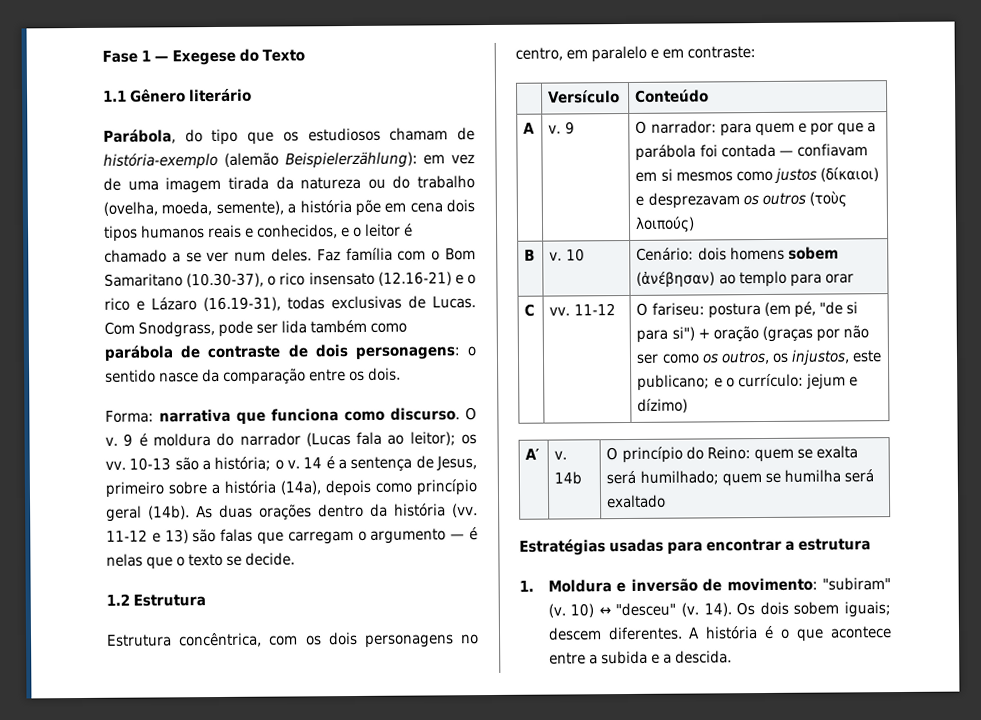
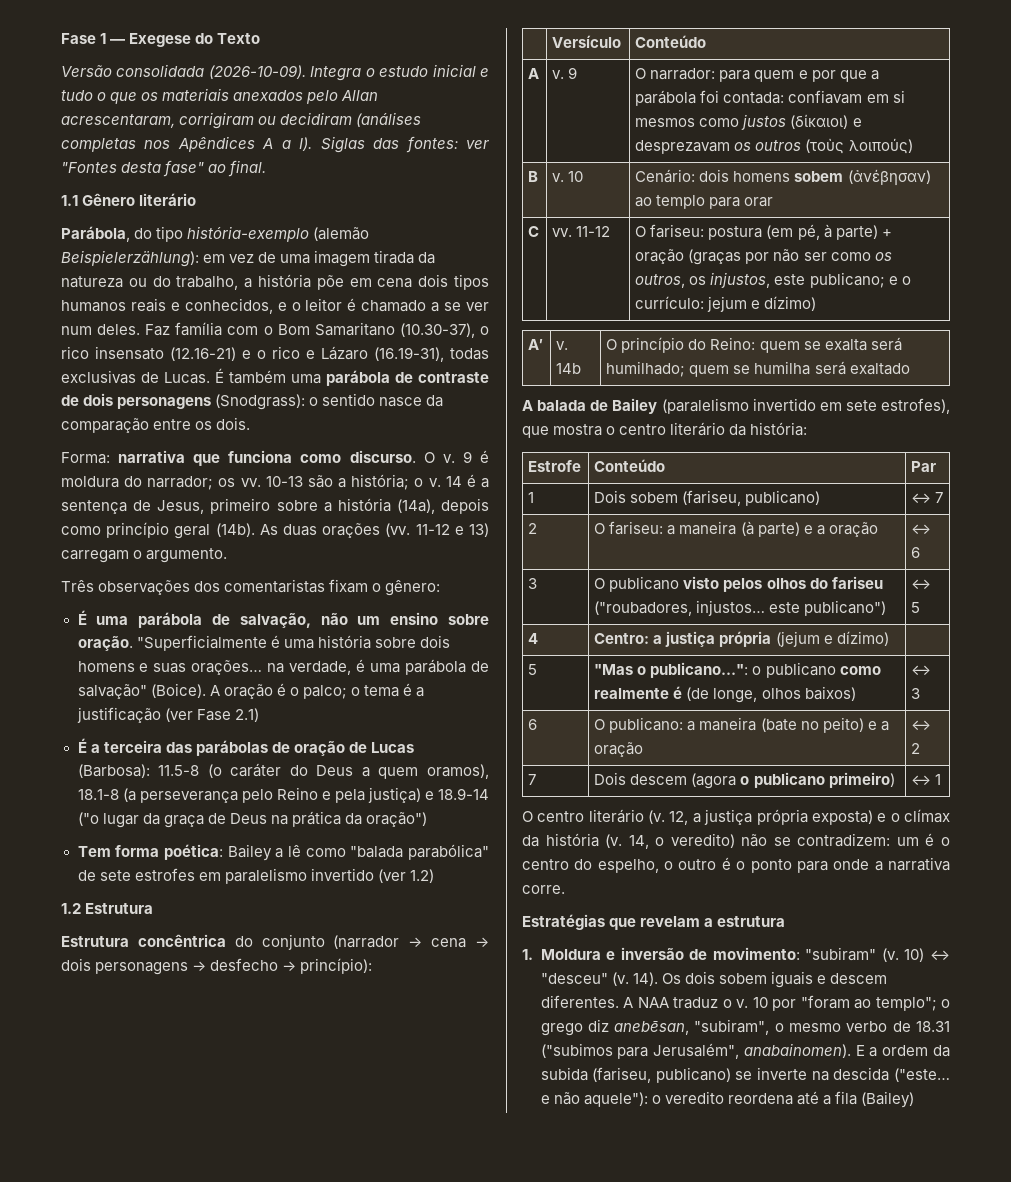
+ Versão consolidada (2026-10-09). Integra o estudo inicial e tudo o que os materiais anexados pelo Allan acrescentaram, corrigiram ou decidiram (análises completas nos Apêndices A a I). Siglas das fontes: ver "Fontes desta fase" ao final.
- Parábola, do tipo que os estudiosos chamam de história-exemplo (alemão Beispielerzählung): em vez de uma imagem tirada da natureza ou do trabalho (ovelha, moeda, semente), a história põe em cena dois tipos humanos reais e conhecidos, e o leitor é chamado a se ver num deles.
+ Parábola, do tipo história-exemplo (alemão Beispielerzählung): em vez de uma imagem tirada da natureza ou do trabalho, a história põe em cena dois tipos humanos reais e conhecidos, e o leitor é chamado a se ver num deles.
- Com Snodgrass, pode ser lida também como parábola de contraste de dois personagens: o sentido nasce da comparação entre os dois.
+ É também uma parábola de contraste de dois personagens (Snodgrass): o sentido nasce da comparação entre os dois.
- 9 é moldura do narrador (Lucas fala ao leitor); os vv.
+ 9 é moldura do narrador; os vv.
- As duas orações dentro da história (vv.
+ As duas orações (vv.
- 11-12 e 13) são falas que carregam o argumento — é nelas que o texto se decide.
+ 11-12 e 13) carregam o argumento.
+ Três observações dos comentaristas fixam o gênero:
+ É uma parábola de salvação, não um ensino sobre oração. "Superficialmente é uma história sobre dois homens e suas orações… na verdade, é uma parábola de salvação" (Boice). A oração é o palco; o tema é a justificação (ver Fase 2.1)
+ É a terceira das parábolas de oração de Lucas (Barbosa): 11.5-8 (o caráter do Deus a quem oramos), 18.1-8 (a perseverança pelo Reino e pela justiça) e 18.9-14 ("o lugar da graça de Deus na prática da oração")
+ Tem forma poética: Bailey a lê como "balada parabólica" de sete estrofes em paralelismo invertido (ver 1.2)
  1.2 Estrutura
- Estrutura concêntrica, com os dois personagens no centro, em paralelo e em contraste:
+ Estrutura concêntrica do conjunto (narrador → cena → dois personagens → desfecho → princípio):
- A | v. 9 | O narrador: para quem e por que a parábola foi contada — confiavam em si mesmos como justos (δίκαιοι) e desprezavam os outros (τοὺς λοιπούς)
+ A | v. 9 | O narrador: para quem e por que a parábola foi contada: confiavam em si mesmos como justos (δίκαιοι) e desprezavam os outros (τοὺς λοιπούς)
- C | vv. 11-12 | O fariseu: postura (em pé, "de si para si") + oração (graças por não ser como os outros, os injustos, este publicano; e o currículo: jejum e dízimo)
+ C | vv. 11-12 | O fariseu: postura (em pé, à parte) + oração (graças por não ser como os outros, os injustos, este publicano; e o currículo: jejum e dízimo)
- Estratégias usadas para encontrar a estrutura
+ A balada de Bailey (paralelismo invertido em sete estrofes), que mostra o centro literário da história:
+ Estrofe | Conteúdo | Par
+ 1 | Dois sobem (fariseu, publicano) | ↔ 7
+ 2 | O fariseu: a maneira (à parte) e a oração | ↔ 6
+ 3 | O publicano visto pelos olhos do fariseu ("roubadores, injustos… este publicano") | ↔ 5
+ 4 | Centro: a justiça própria (jejum e dízimo) |
+ 5 | "Mas o publicano…": o publicano como realmente é (de longe, olhos baixos) | ↔ 3
+ 6 | O publicano: a maneira (bate no peito) e a oração | ↔ 2
+ 7 | Dois descem (agora o publicano primeiro) | ↔ 1
+ O centro literário (v. 12, a justiça própria exposta) e o clímax da história (v. 14, o veredito) não se contradizem: um é o centro do espelho, o outro é o ponto para onde a narrativa corre.
+ Estratégias que revelam a estrutura
- Os dois sobem iguais; descem diferentes.
+ Os dois sobem iguais e descem diferentes.
- A história é o que acontece entre a subida e a descida.
+ A NAA traduz o v. 10 por "foram ao templo"; o grego diz anebēsan, "subiram", o mesmo verbo de 18.31 ("subimos para Jerusalém", anabainomen). E a ordem da subida (fariseu, publicano) se inverte na descida ("este… e não aquele"): o veredito reordena até a fila (Bailey)

